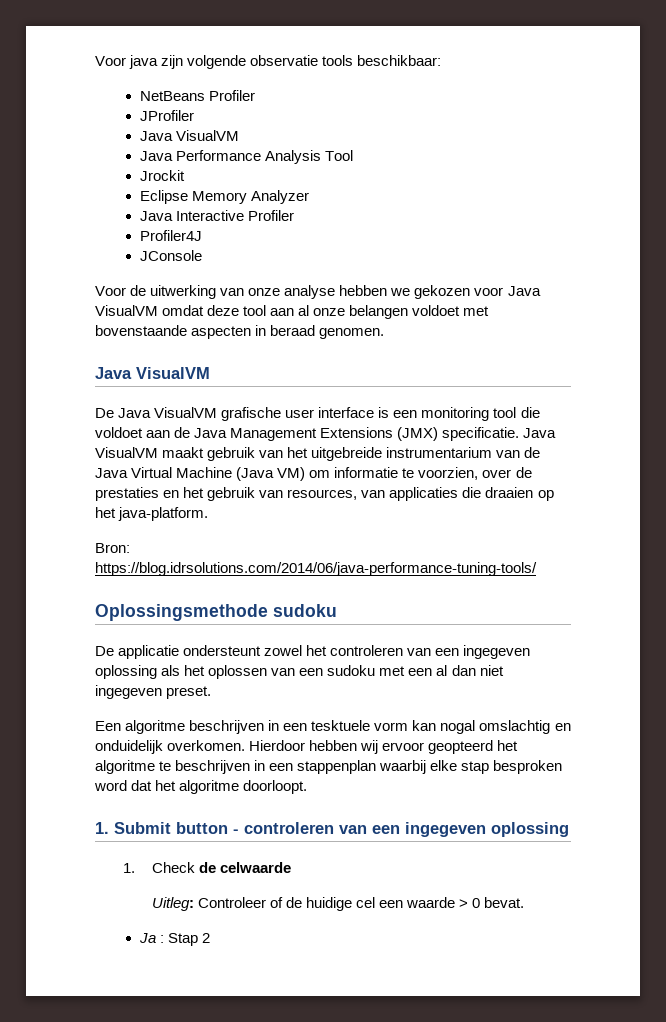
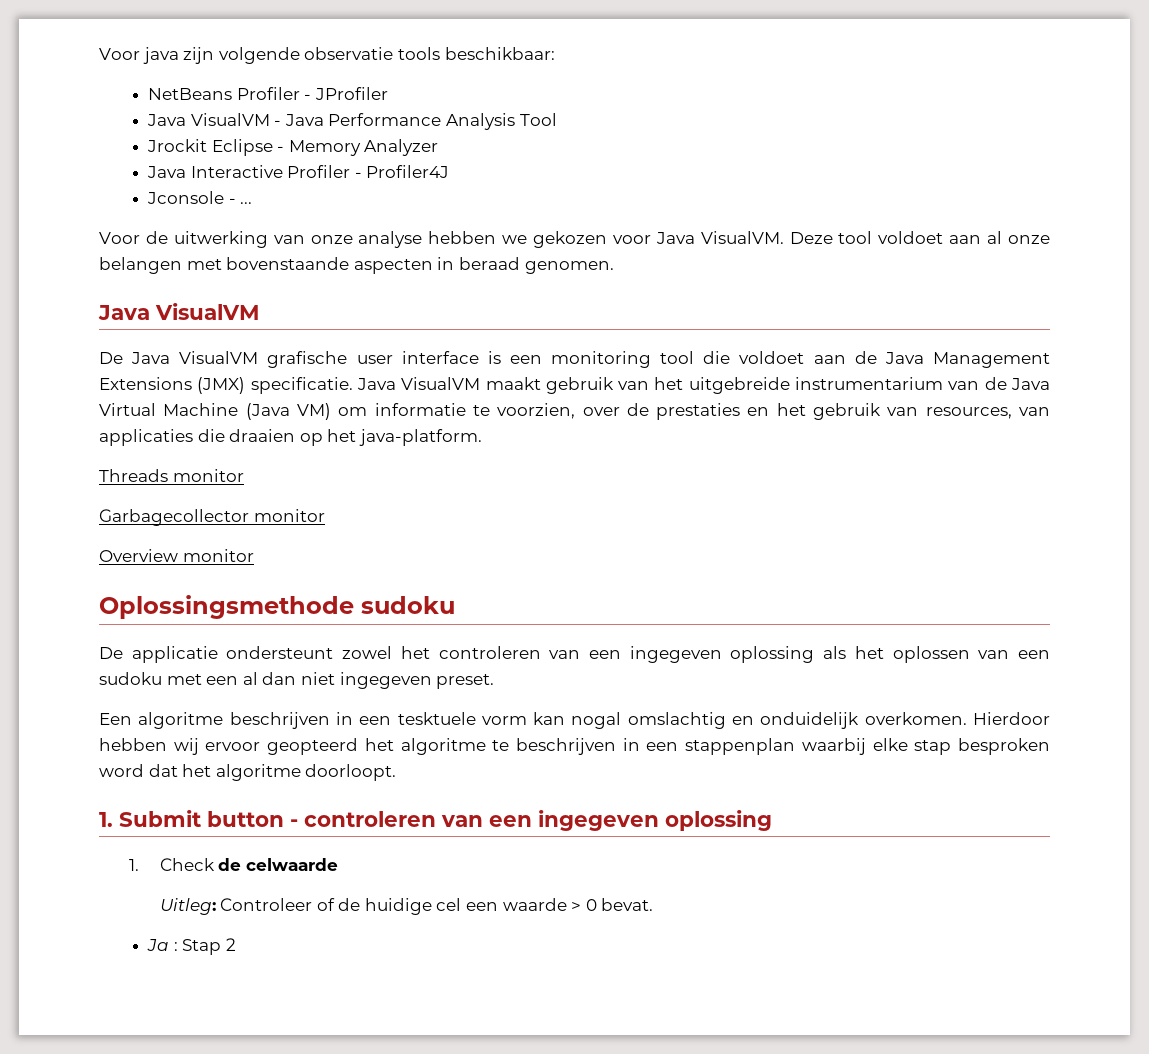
- NetBeans Profiler
- JProfiler
- Java VisualVM
- Java Performance Analysis Tool
+ NetBeans Profiler - JProfiler
+ Java VisualVM - Java Performance Analysis Tool
- Jrockit
- Eclipse Memory Analyzer
+ Jrockit Eclipse - Memory Analyzer
- Java Interactive Profiler
- Profiler4J
+ Java Interactive Profiler - Profiler4J
- JConsole
+ Jconsole - ...
- Voor de uitwerking van onze analyse hebben we gekozen voor Java VisualVM omdat deze tool aan al onze belangen voldoet met bovenstaande aspecten in beraad genomen.
+ Voor de uitwerking van onze analyse hebben we gekozen voor Java VisualVM. Deze tool voldoet aan al onze belangen met bovenstaande aspecten in beraad genomen.
- Bron: https://blog.idrsolutions.com/2014/06/java-performance-tuning-tools/
+ Threads monitor
+ Garbagecollector monitor
+ Overview monitor

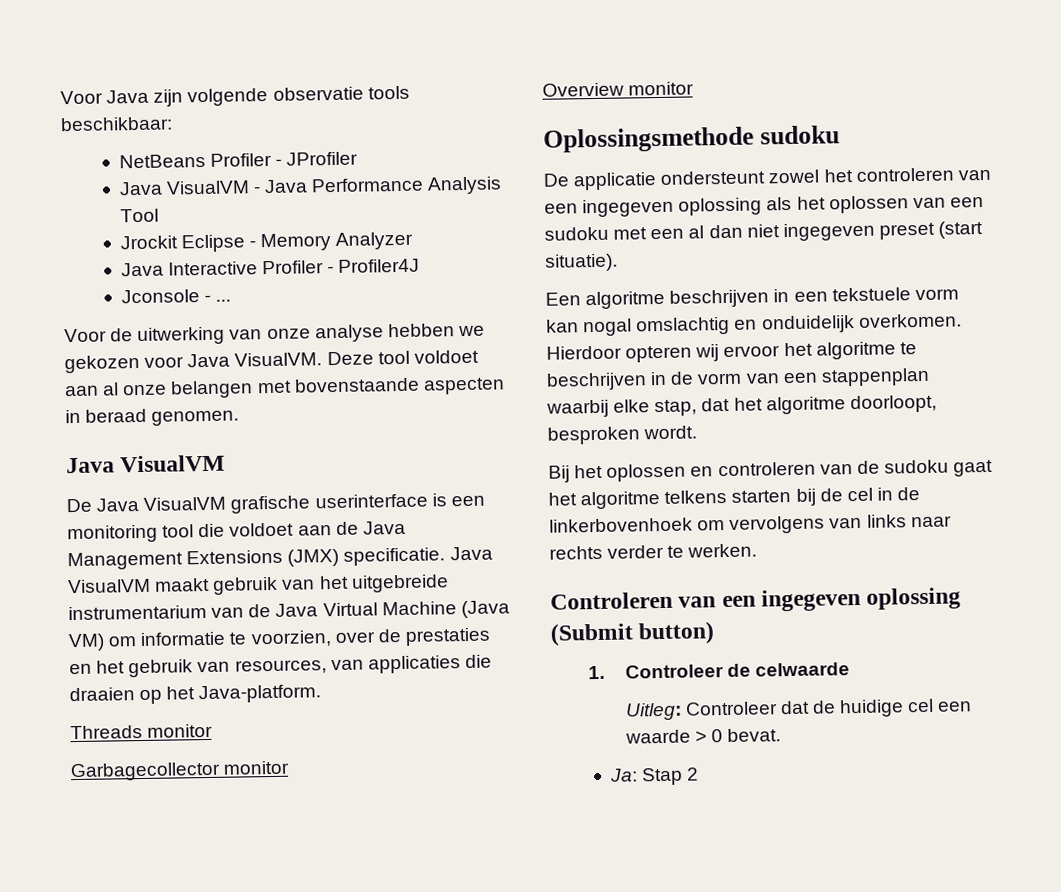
- Voor java zijn volgende observatie tools beschikbaar:
+ Voor Java zijn volgende observatie tools beschikbaar:
- De Java VisualVM grafische user interface is een monitoring tool die voldoet aan de Java Management Extensions (JMX) specificatie.
+ De Java VisualVM grafische userinterface is een monitoring tool die voldoet aan de Java Management Extensions (JMX) specificatie.
- Java VisualVM maakt gebruik van het uitgebreide instrumentarium van de Java Virtual Machine (Java VM) om informatie te voorzien, over de prestaties en het gebruik van resources, van applicaties die draaien op het java-platform.
+ Java VisualVM maakt gebruik van het uitgebreide instrumentarium van de Java Virtual Machine (Java VM) om informatie te voorzien, over de prestaties en het gebruik van resources, van applicaties die draaien op het Java-platform.
- De applicatie ondersteunt zowel het controleren van een ingegeven oplossing als het oplossen van een sudoku met een al dan niet ingegeven preset.
+ De applicatie ondersteunt zowel het controleren van een ingegeven oplossing als het oplossen van een sudoku met een al dan niet ingegeven preset (start situatie).
- Een algoritme beschrijven in een tesktuele vorm kan nogal omslachtig en onduidelijk overkomen.
+ Een algoritme beschrijven in een tekstuele vorm kan nogal omslachtig en onduidelijk overkomen.
- Hierdoor hebben wij ervoor geopteerd het algoritme te beschrijven in een stappenplan waarbij elke stap besproken word dat het algoritme doorloopt.
- 1. Submit button - controleren van een ingegeven oplossing
- 1. Check de celwaarde
+ Hierdoor opteren wij ervoor het algoritme te beschrijven in de vorm van een stappenplan waarbij elke stap, dat het algoritme doorloopt, besproken wordt.
+ Bij het oplossen en controleren van de sudoku gaat het algoritme telkens starten bij de cel in de linkerbovenhoek om vervolgens van links naar rechts verder te werken.
+ Controleren van een ingegeven oplossing (Submit button)
+ 1. Controleer de celwaarde
- Uitleg: Controleer of de huidige cel een waarde > 0 bevat.
+ Uitleg: Controleer dat de huidige cel een waarde > 0 bevat.
- Ja : Stap 2
+ Ja: Stap 2

